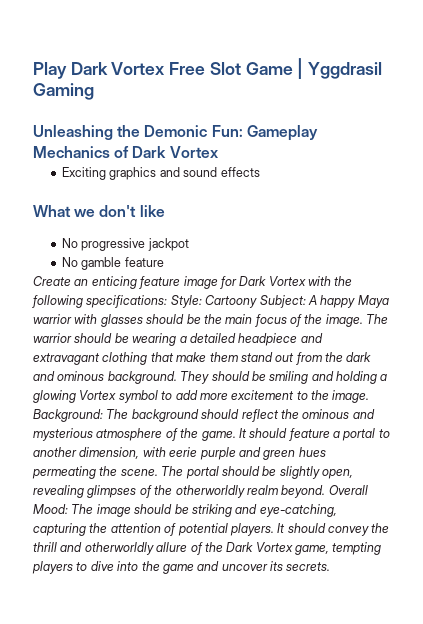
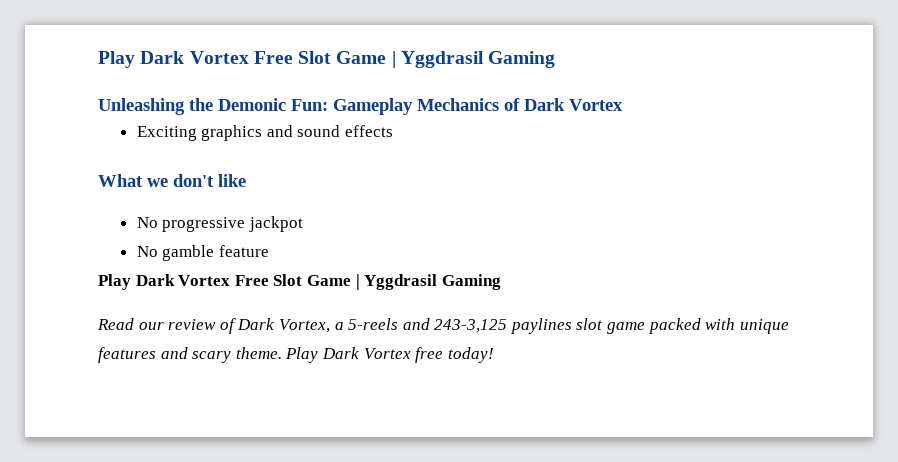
  No gamble feature
- Create an enticing feature image for Dark Vortex with the following specifications: Style: Cartoony Subject: A happy Maya warrior with glasses should be the main focus of the image. The warrior should be wearing a detailed headpiece and extravagant clothing that make them stand out from the dark and ominous background. They should be smiling and holding a glowing Vortex symbol to add more excitement to the image. Background: The background should reflect the ominous and mysterious atmosphere of the game. It should feature a portal to another dimension, with eerie purple and green hues permeating the scene. The portal should be slightly open, revealing glimpses of the otherworldly realm beyond. Overall Mood: The image should be striking and eye-catching, capturing the attention of potential players. It should convey the thrill and otherworldly allure of the Dark Vortex game, tempting players to dive into the game and uncover its secrets.
+ Play Dark Vortex Free Slot Game | Yggdrasil Gaming
+ Read our review of Dark Vortex, a 5-reels and 243-3,125 paylines slot game packed with unique features and scary theme. Play Dark Vortex free today!

